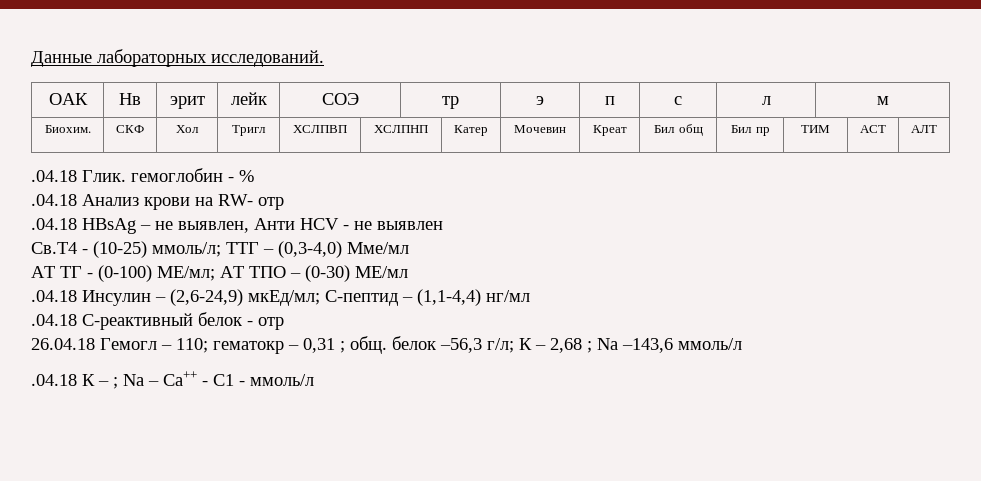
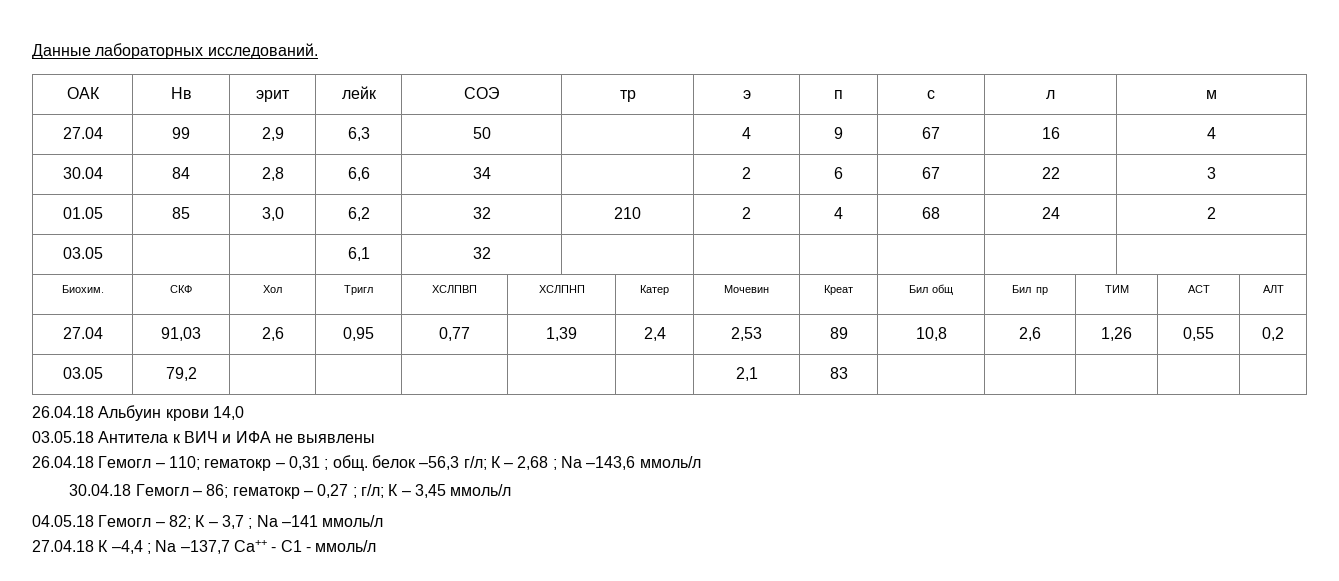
+ 27.04 | 99 | 2,9 | 6,3 | 50 | | 4 | 9 | 67 | 16 | 4
+ 30.04 | 84 | 2,8 | 6,6 | 34 | | 2 | 6 | 67 | 22 | 3
+ 01.05 | 85 | 3,0 | 6,2 | 32 | 210 | 2 | 4 | 68 | 24 | 2
+ 03.05 | | | 6,1 | 32 | | | | | |
- .04.18 Глик. гемоглобин - %
- .04.18 Анализ крови на RW- отр
- .04.18 НВsАg – не выявлен, Анти НСV - не выявлен
- Св.Т4 - (10-25) ммоль/л; ТТГ – (0,3-4,0) Мме/мл
- АТ ТГ - (0-100) МЕ/мл; АТ ТПО – (0-30) МЕ/мл
- .04.18 Инсулин – (2,6-24,9) мкЕд/мл; С-пептид – (1,1-4,4) нг/мл
- .04.18 С-реактивный белок - отр
+ 27.04 | 91,03 | 2,6 | 0,95 | 0,77 | 1,39 | 2,4 | 2,53 | 89 | 10,8 | 2,6 | 1,26 | 0,55 | 0,2
+ 03.05 | 79,2 | | | | | | 2,1 | 83 | | | | |
+ 26.04.18 Альбуин крови 14,0
+ 03.05.18 Антитела к ВИЧ и ИФА не выявлены
- .04.18 К – ; Nа – Са++ - С1 - ммоль/л
+ 30.04.18 Гемогл – 86; гематокр – 0,27 ; г/л; К – 3,45 ммоль/л
+ 04.05.18 Гемогл – 82; К – 3,7 ; Nа –141 ммоль/л
+ 27.04.18 К –4,4 ; Nа –137,7 Са++ - С1 - ммоль/л

